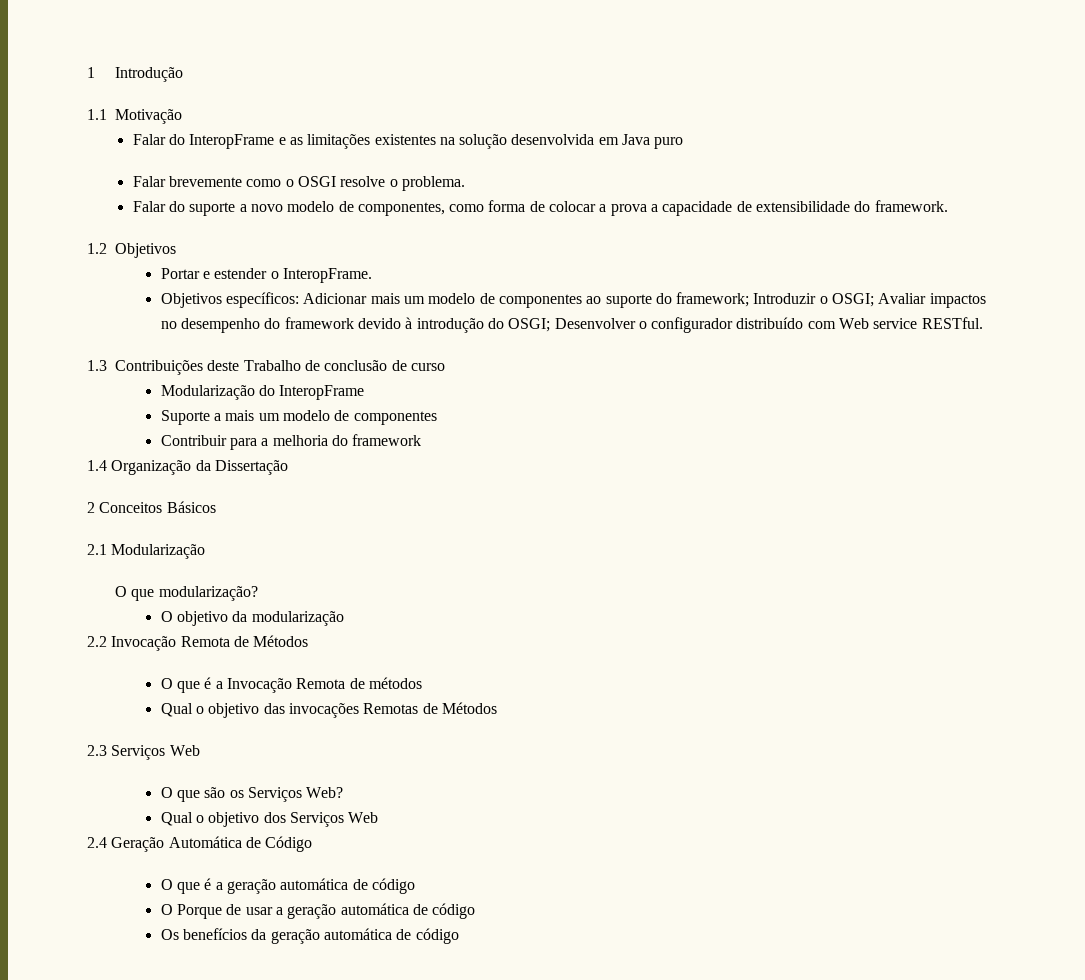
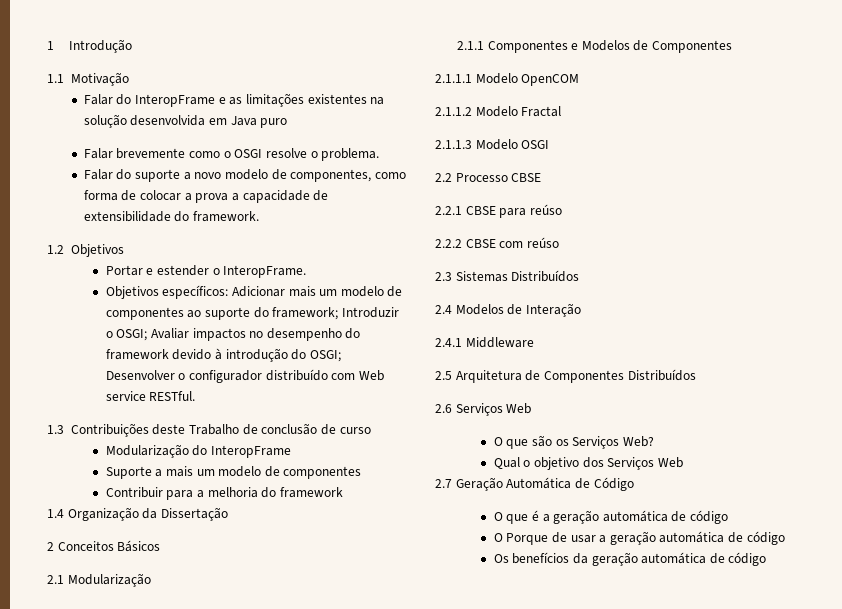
- O que modularização?
- O objetivo da modularização
- 2.2 Invocação Remota de Métodos
- O que é a Invocação Remota de métodos
- Qual o objetivo das invocações Remotas de Métodos
- 2.3 Serviços Web
+ 2.1.1 Componentes e Modelos de Componentes
+ 2.1.1.1 Modelo OpenCOM
+ 2.1.1.2 Modelo Fractal
+ 2.1.1.3 Modelo OSGI
+ 2.2 Processo CBSE
+ 2.2.1 CBSE para reúso
+ 2.2.2 CBSE com reúso
+ 2.3 Sistemas Distribuídos
+ 2.4 Modelos de Interação
+ 2.4.1 Middleware
+ 2.5 Arquitetura de Componentes Distribuídos
+ 2.6 Serviços Web
- 2.4 Geração Automática de Código
+ 2.7 Geração Automática de Código

